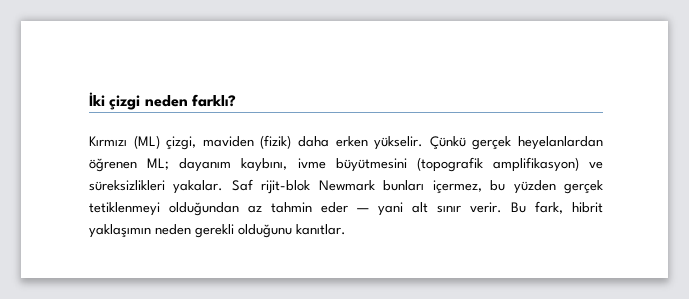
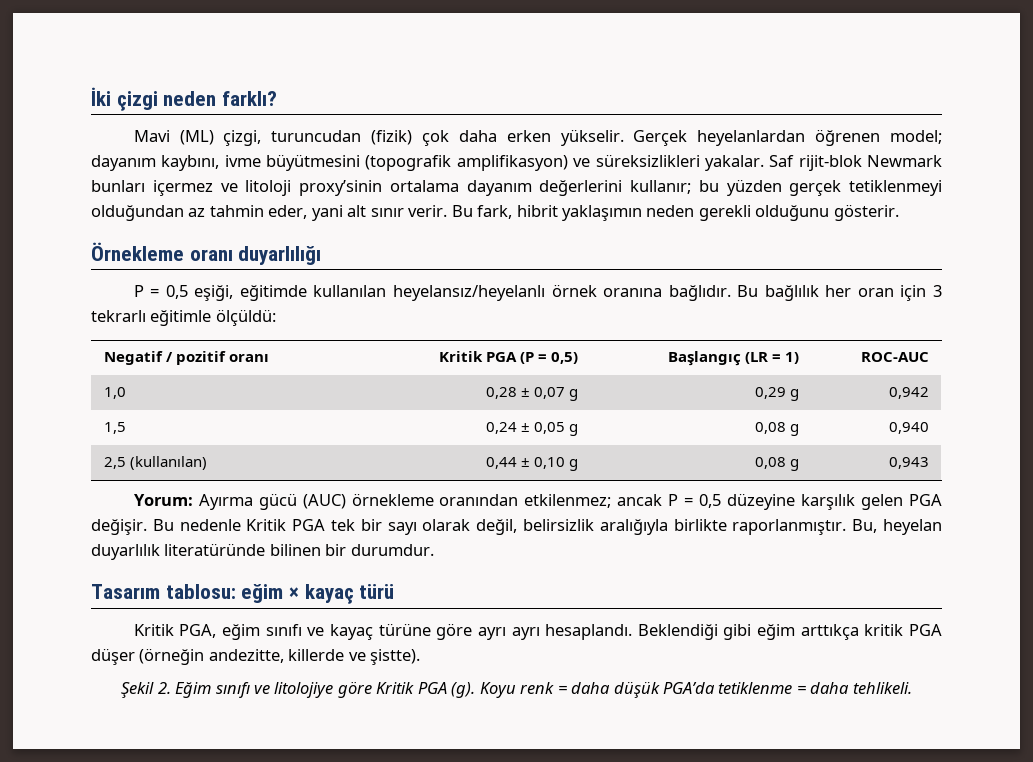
- Kırmızı (ML) çizgi, maviden (fizik) daha erken yükselir.
+ Mavi (ML) çizgi, turuncudan (fizik) çok daha erken yükselir.
- Çünkü gerçek heyelanlardan öğrenen ML; dayanım kaybını, ivme büyütmesini (topografik amplifikasyon) ve süreksizlikleri yakalar.
+ Gerçek heyelanlardan öğrenen model; dayanım kaybını, ivme büyütmesini (topografik amplifikasyon) ve süreksizlikleri yakalar.
- Saf rijit-blok Newmark bunları içermez, bu yüzden gerçek tetiklenmeyi olduğundan az tahmin eder — yani alt sınır verir.
+ Saf rijit-blok Newmark bunları içermez ve litoloji proxy’sinin ortalama dayanım değerlerini kullanır; bu yüzden gerçek tetiklenmeyi olduğundan az tahmin eder, yani alt sınır verir.
- Bu fark, hibrit yaklaşımın neden gerekli olduğunu kanıtlar.
+ Bu fark, hibrit yaklaşımın neden gerekli olduğunu gösterir.
+ Örnekleme oranı duyarlılığı
+ P = 0,5 eşiği, eğitimde kullanılan heyelansız/heyelanlı örnek oranına bağlıdır. Bu bağlılık her oran için 3 tekrarlı eğitimle ölçüldü:
+ Negatif / pozitif oranı | Kritik PGA (P = 0,5) | Başlangıç (LR = 1) | ROC-AUC
+ 1,0 | 0,28 ± 0,07 g | 0,29 g | 0,942
+ 1,5 | 0,24 ± 0,05 g | 0,08 g | 0,940
+ 2,5 (kullanılan) | 0,44 ± 0,10 g | 0,08 g | 0,943
+ Yorum: Ayırma gücü (AUC) örnekleme oranından etkilenmez; ancak P = 0,5 düzeyine karşılık gelen PGA değişir. Bu nedenle Kritik PGA tek bir sayı olarak değil, belirsizlik aralığıyla birlikte raporlanmıştır. Bu, heyelan duyarlılık literatüründe bilinen bir durumdur.
+ Tasarım tablosu: eğim × kayaç türü
+ Kritik PGA, eğim sınıfı ve kayaç türüne göre ayrı ayrı hesaplandı. Beklendiği gibi eğim arttıkça kritik PGA düşer (örneğin andezitte, killerde ve şistte).
+ Şekil 2. Eğim sınıfı ve litolojiye göre Kritik PGA (g). Koyu renk = daha düşük PGA’da tetiklenme = daha tehlikeli.

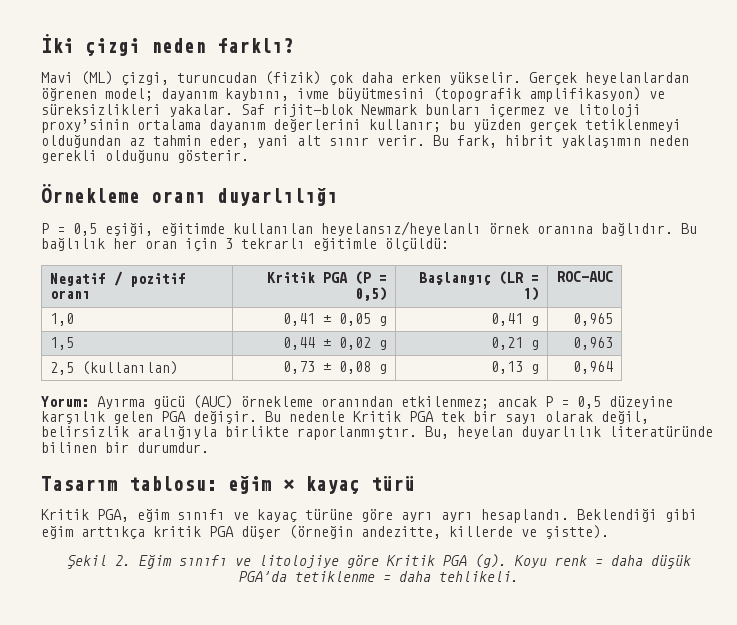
- 1,0 | 0,28 ± 0,07 g | 0,29 g | 0,942
- 1,5 | 0,24 ± 0,05 g | 0,08 g | 0,940
- 2,5 (kullanılan) | 0,44 ± 0,10 g | 0,08 g | 0,943
+ 1,0 | 0,41 ± 0,05 g | 0,41 g | 0,965
+ 1,5 | 0,44 ± 0,02 g | 0,21 g | 0,963
+ 2,5 (kullanılan) | 0,73 ± 0,08 g | 0,13 g | 0,964

